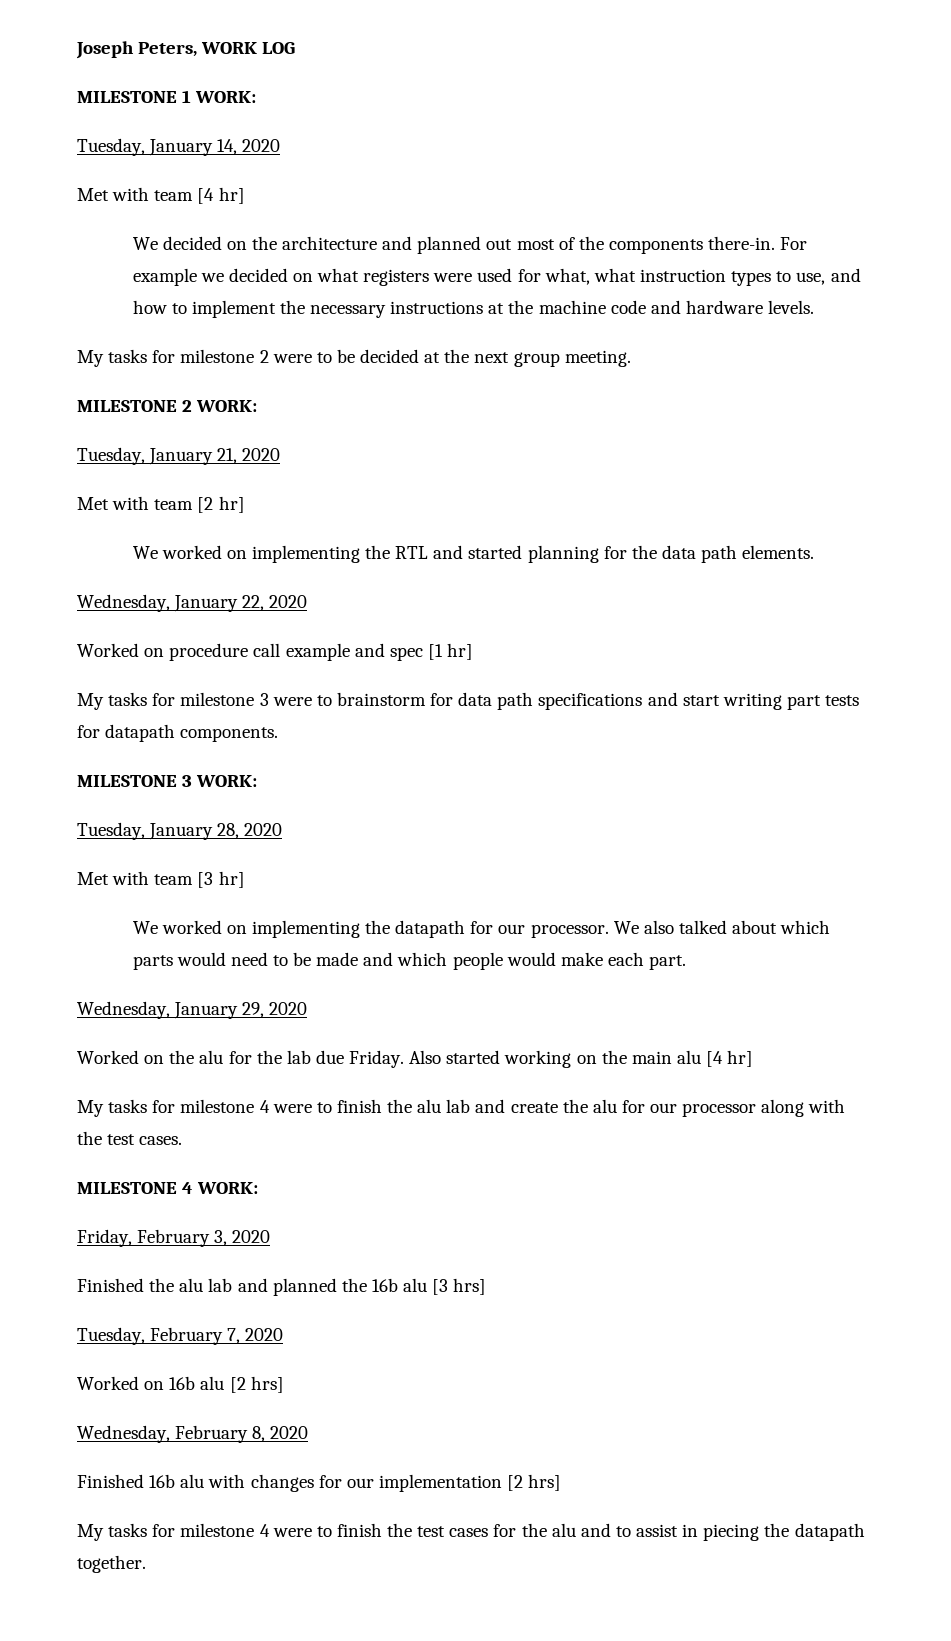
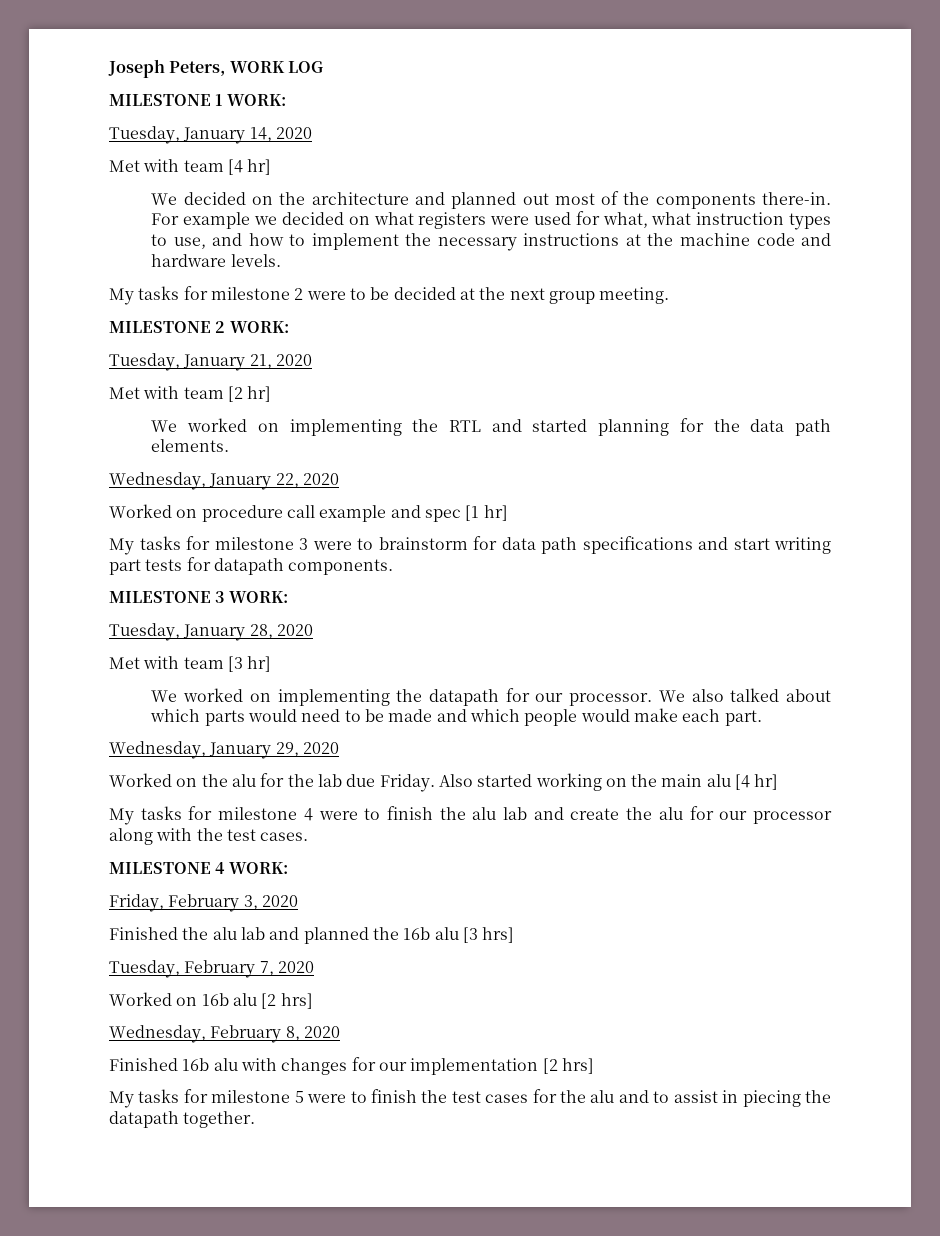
- My tasks for milestone 4 were to finish the test cases for the alu and to assist in piecing the datapath together.
+ My tasks for milestone 5 were to finish the test cases for the alu and to assist in piecing the datapath together.

